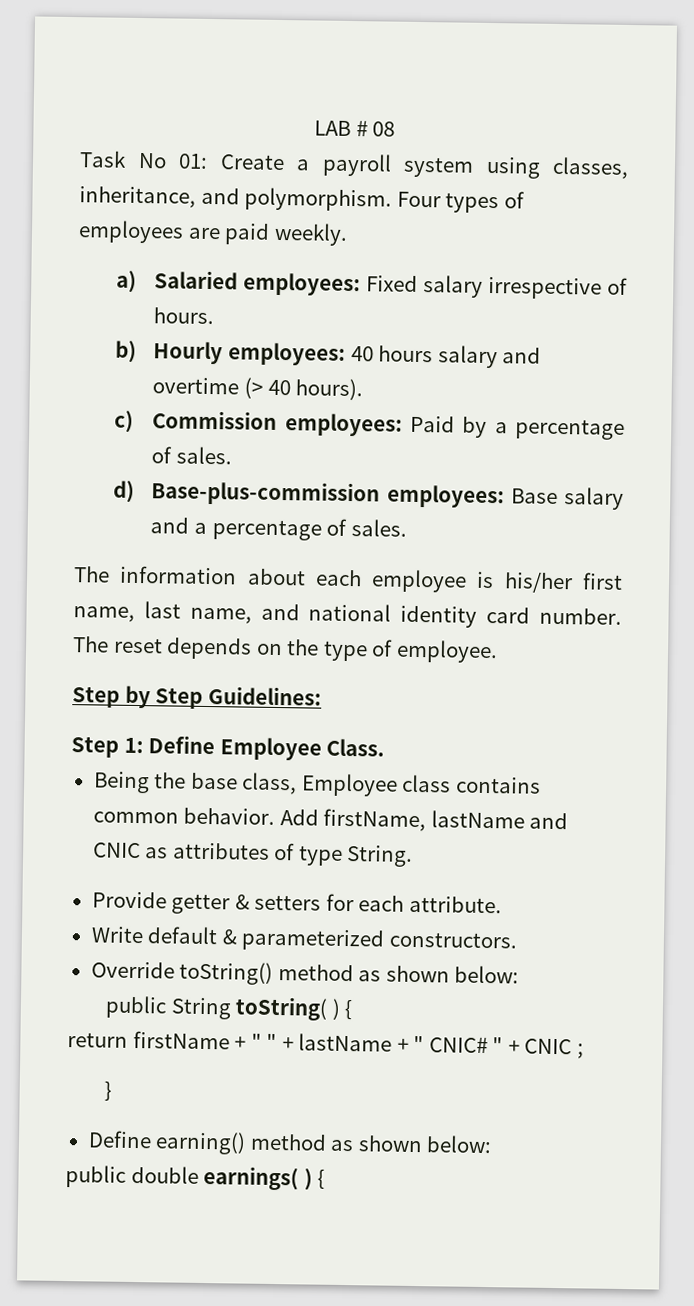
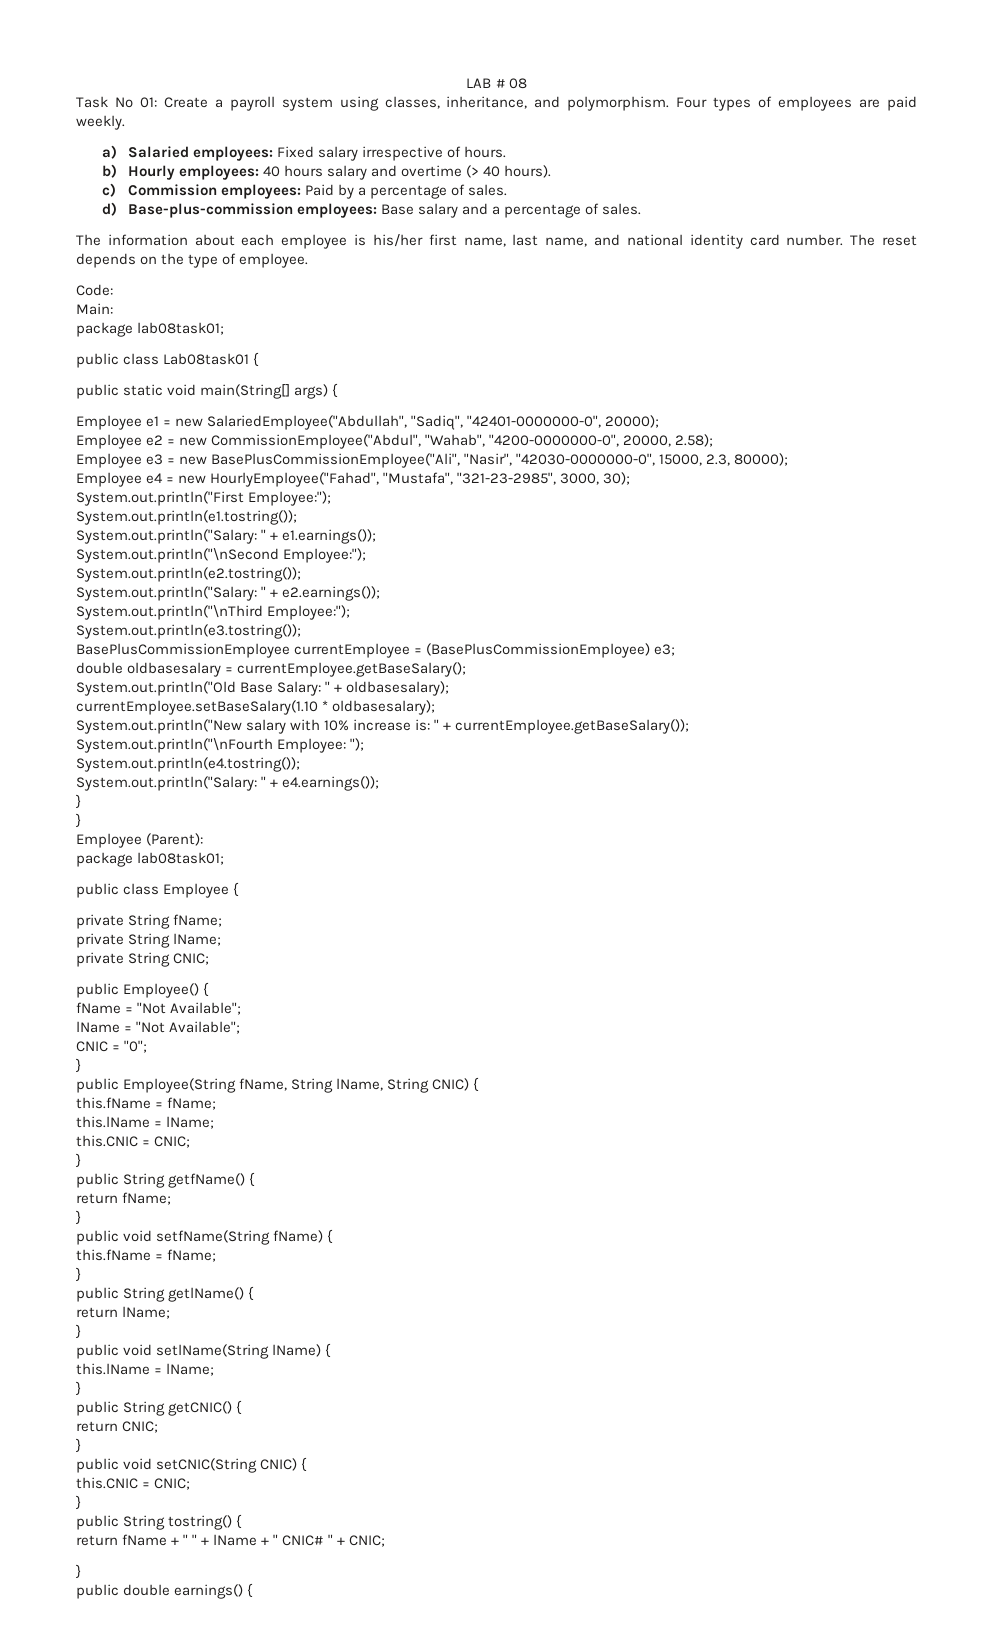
- Step by Step Guidelines:
- Step 1: Define Employee Class.
- Being the base class, Employee class contains common behavior. Add firstName, lastName and CNIC as attributes of type String.
- Provide getter & setters for each attribute.
- Write default & parameterized constructors.
- Override toString() method as shown below:
- public String toString( ) {
- return firstName + " " + lastName + " CNIC# " + CNIC ;
+ Code:
+ Main:
+ package lab08task01;
+ public class Lab08task01 {
+ public static void main(String[] args) {
+ Employee e1 = new SalariedEmployee("Abdullah", "Sadiq", "42401-0000000-0", 20000);
+ Employee e2 = new CommissionEmployee("Abdul", "Wahab", "4200-0000000-0", 20000, 2.58);
+ Employee e3 = new BasePlusCommissionEmployee("Ali", "Nasir", "42030-0000000-0", 15000, 2.3, 80000);
+ Employee e4 = new HourlyEmployee("Fahad", "Mustafa", "321-23-2985", 3000, 30);
+ System.out.println("First Employee:");
+ System.out.println(e1.tostring());
+ System.out.println("Salary: " + e1.earnings());
+ System.out.println("\nSecond Employee:");
+ System.out.println(e2.tostring());
+ System.out.println("Salary: " + e2.earnings());
+ System.out.println("\nThird Employee:");
+ System.out.println(e3.tostring());
+ BasePlusCommissionEmployee currentEmployee = (BasePlusCommissionEmployee) e3;
+ double oldbasesalary = currentEmployee.getBaseSalary();
+ System.out.println("Old Base Salary: " + oldbasesalary);
+ currentEmployee.setBaseSalary(1.10 * oldbasesalary);
+ System.out.println("New salary with 10% increase is: " + currentEmployee.getBaseSalary());
+ System.out.println("\nFourth Employee: ");
+ System.out.println(e4.tostring());
+ System.out.println("Salary: " + e4.earnings());
  }
- Define earning() method as shown below:
+ }
+ Employee (Parent):
+ package lab08task01;
+ public class Employee {
+ private String fName;
+ private String lName;
+ private String CNIC;
+ public Employee() {
+ fName = "Not Available";
+ lName = "Not Available";
+ CNIC = "0";
+ }
+ public Employee(String fName, String lName, String CNIC) {
+ this.fName = fName;
+ this.lName = lName;
+ this.CNIC = CNIC;
+ }
+ public String getfName() {
+ return fName;
+ }
+ public void setfName(String fName) {
+ this.fName = fName;
+ }
+ public String getlName() {
+ return lName;
+ }
+ public void setlName(String lName) {
+ this.lName = lName;
+ }
+ public String getCNIC() {
+ return CNIC;
+ }
+ public void setCNIC(String CNIC) {
+ this.CNIC = CNIC;
+ }
+ public String tostring() {
+ return fName + " " + lName + " CNIC# " + CNIC;
+ }
- public double earnings( ) {
+ public double earnings() {

